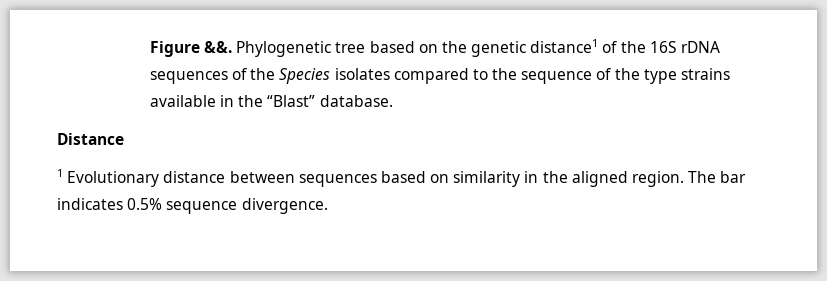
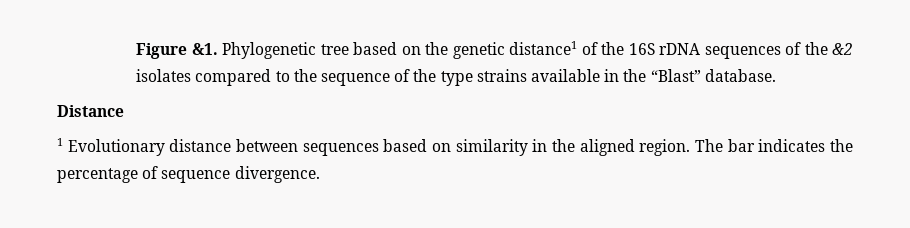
- Figure &&.
+ Figure &1.
- Phylogenetic tree based on the genetic distance1 of the 16S rDNA sequences of the Species isolates compared to the sequence of the type strains available in the “Blast” database.
+ Phylogenetic tree based on the genetic distance1 of the 16S rDNA sequences of the &2 isolates compared to the sequence of the type strains available in the “Blast” database.
- The bar indicates 0.5% sequence divergence.
+ The bar indicates the percentage of sequence divergence.

